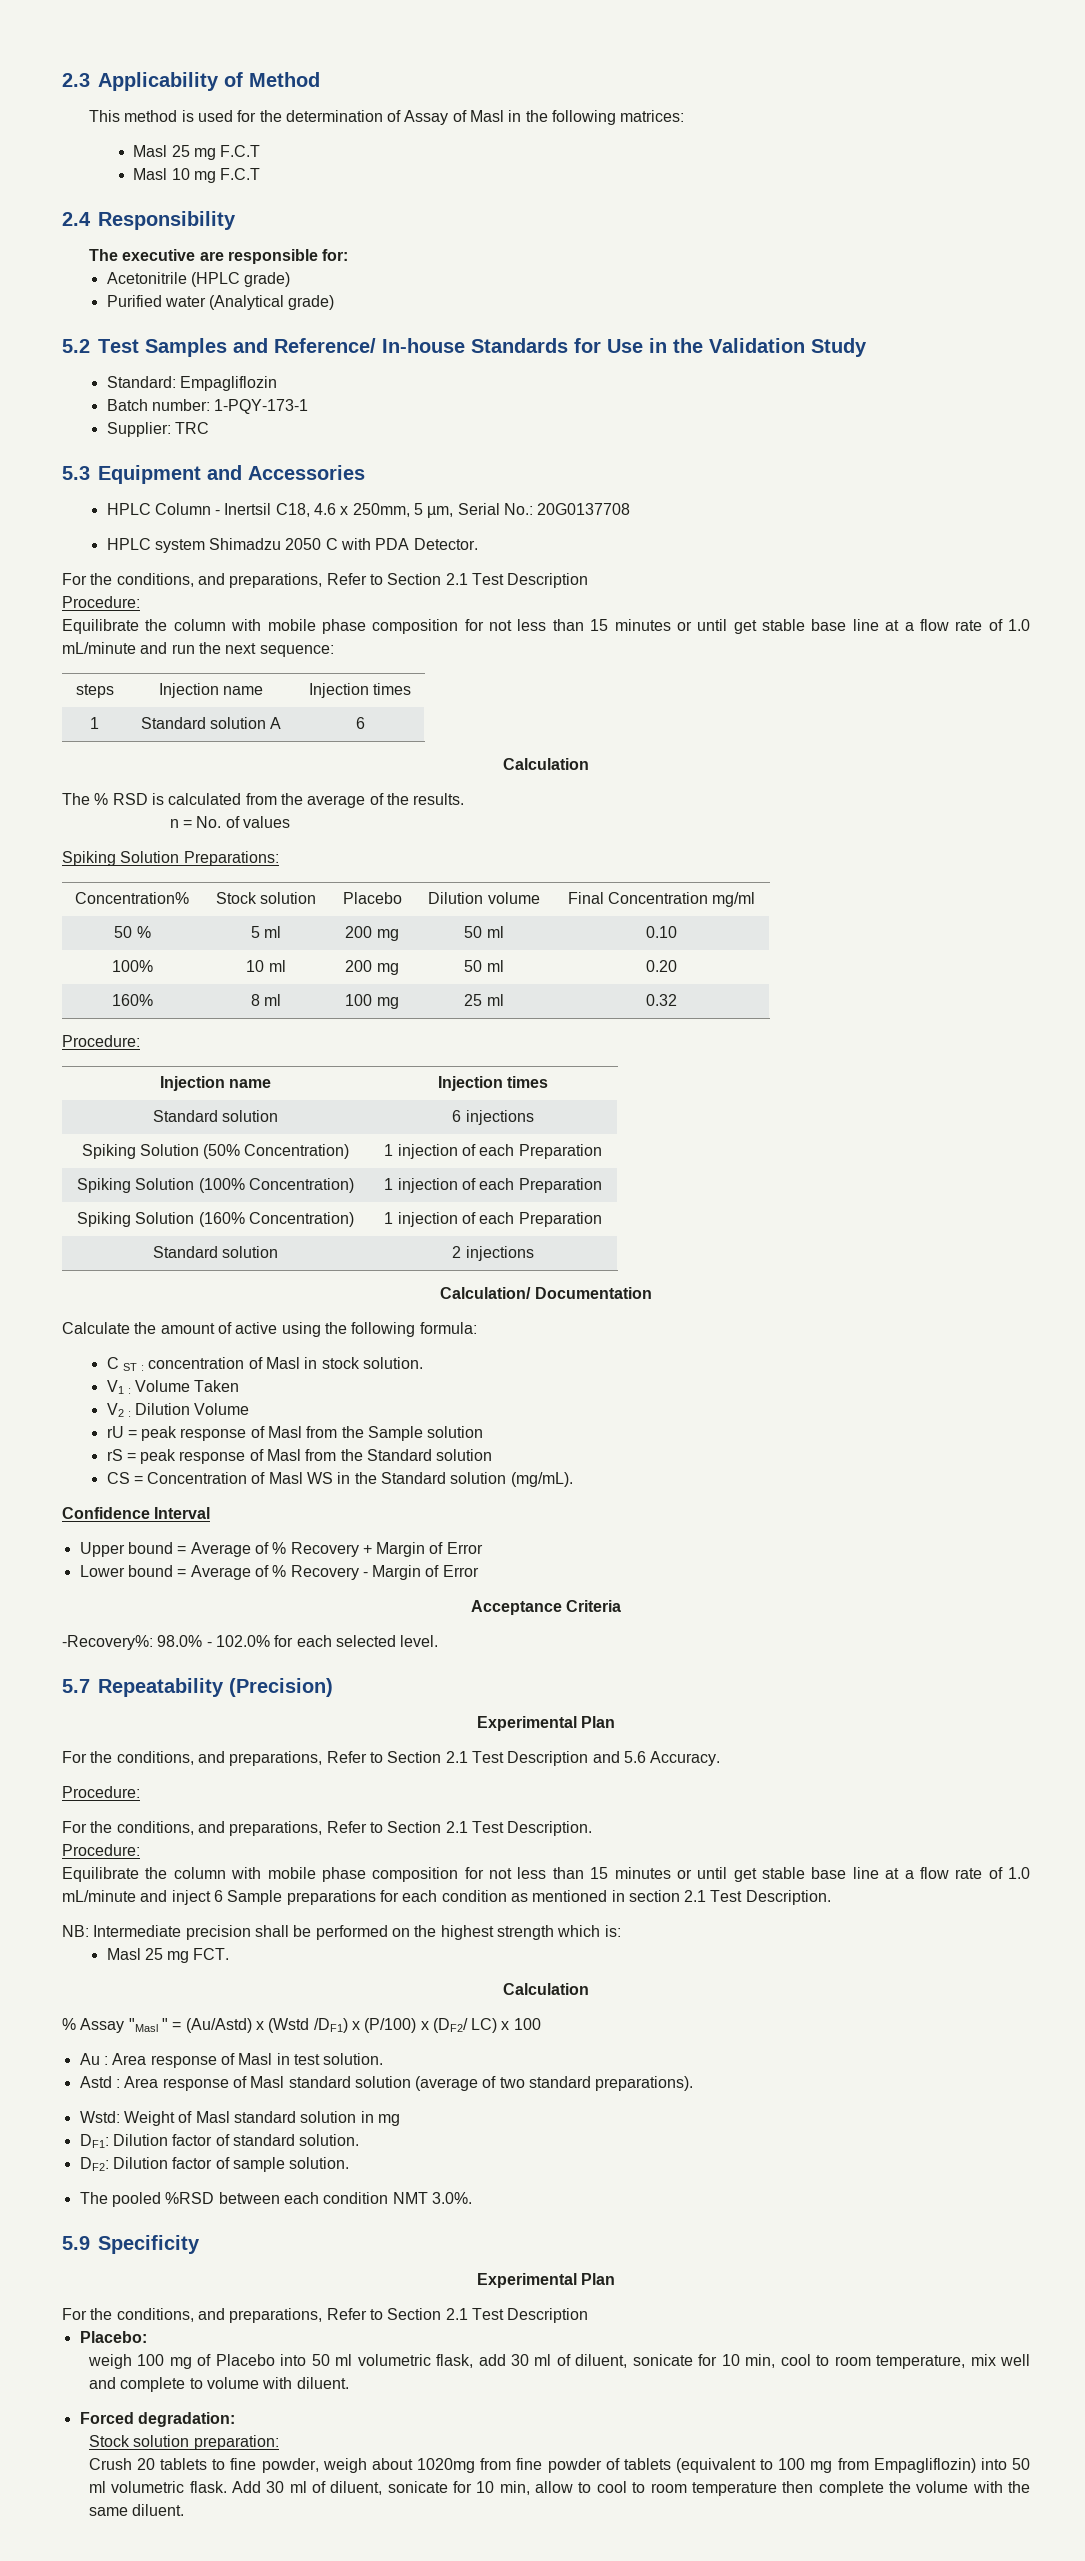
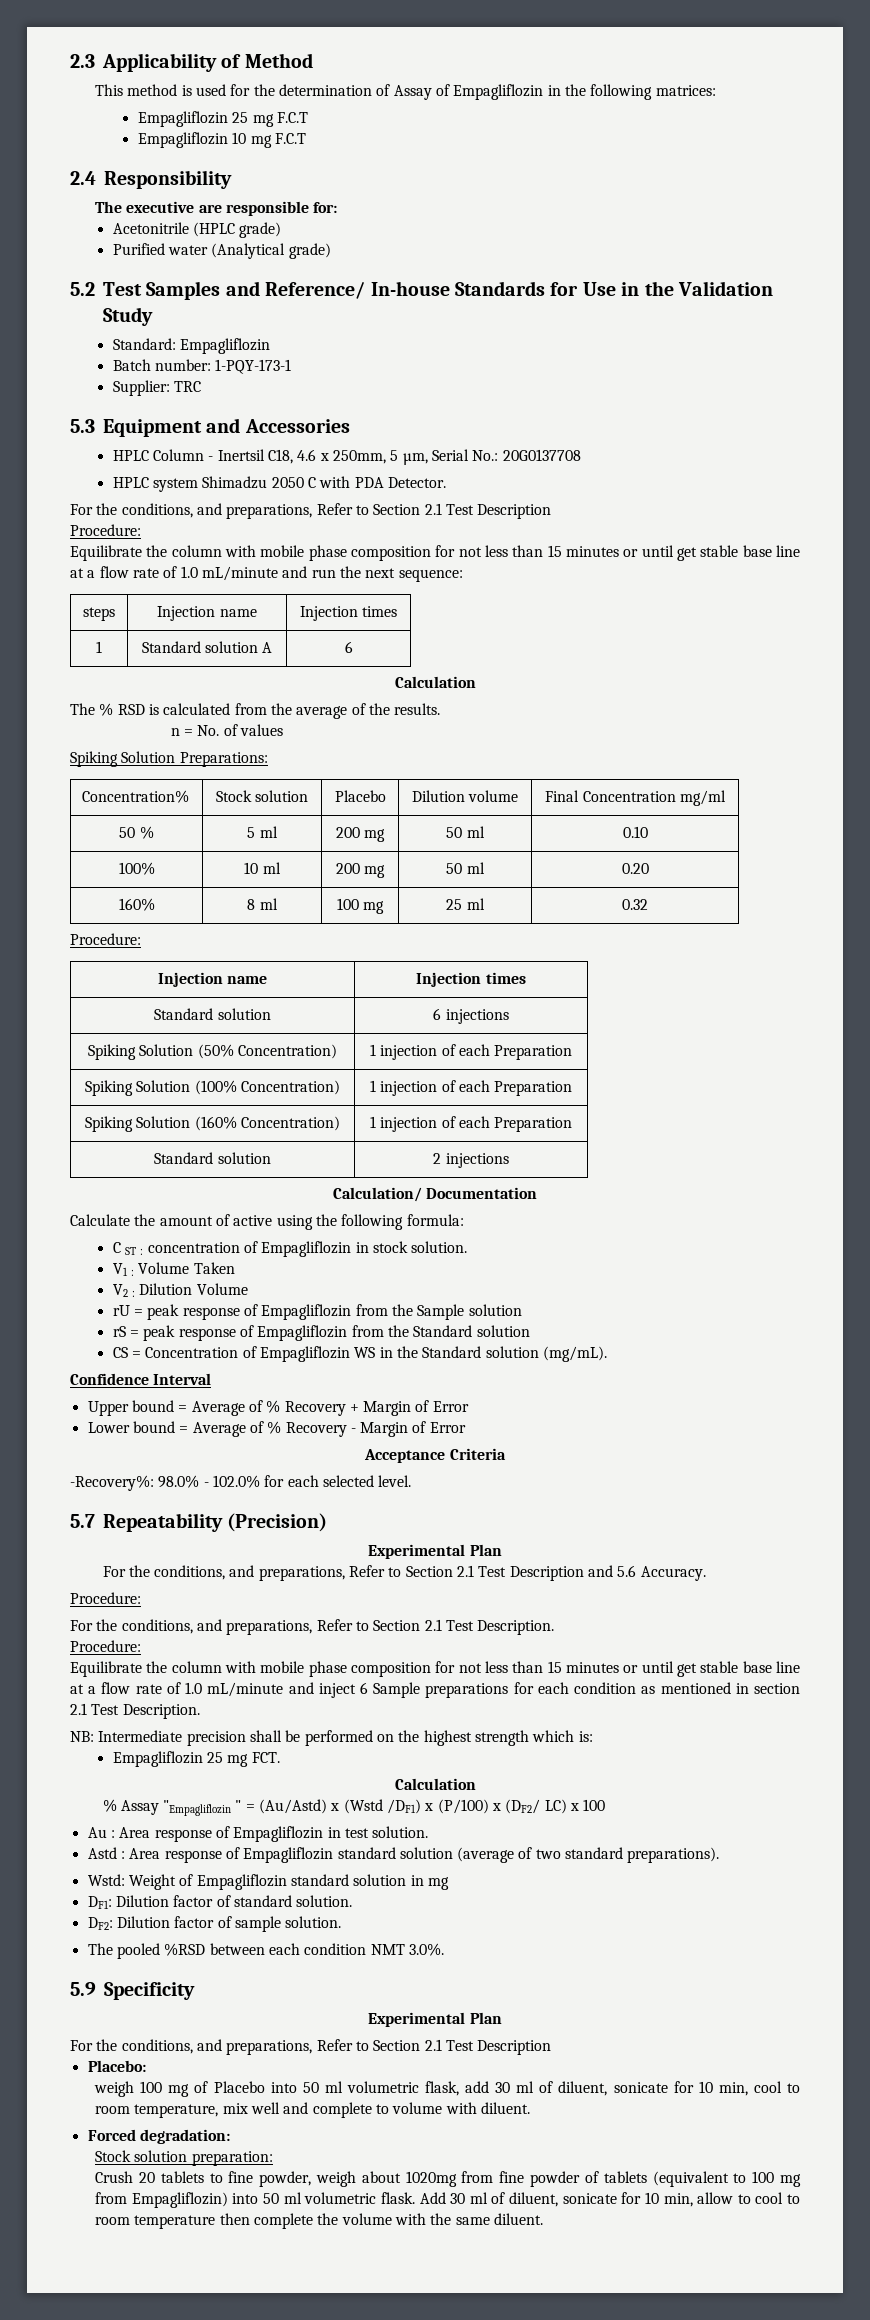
- This method is used for the determination of Assay of Masl in the following matrices:
+ This method is used for the determination of Assay of Empagliflozin in the following matrices:
- Masl 25 mg F.C.T
+ Empagliflozin 25 mg F.C.T
- Masl 10 mg F.C.T
+ Empagliflozin 10 mg F.C.T
- C ST : concentration of Masl in stock solution.
+ C ST : concentration of Empagliflozin in stock solution.
- rU = peak response of Masl from the Sample solution
+ rU = peak response of Empagliflozin from the Sample solution
- rS = peak response of Masl from the Standard solution
+ rS = peak response of Empagliflozin from the Standard solution
- CS = Concentration of Masl WS in the Standard solution (mg/mL).
+ CS = Concentration of Empagliflozin WS in the Standard solution (mg/mL).
- Masl 25 mg FCT.
+ Empagliflozin 25 mg FCT.
- % Assay "Masl " = (Au/Astd) x (Wstd /DF1) x (P/100) x (DF2/ LC) x 100
+ % Assay "Empagliflozin " = (Au/Astd) x (Wstd /DF1) x (P/100) x (DF2/ LC) x 100
- Au : Area response of Masl in test solution.
+ Au : Area response of Empagliflozin in test solution.
- Astd : Area response of Masl standard solution (average of two standard preparations).
+ Astd : Area response of Empagliflozin standard solution (average of two standard preparations).
- Wstd: Weight of Masl standard solution in mg
+ Wstd: Weight of Empagliflozin standard solution in mg

